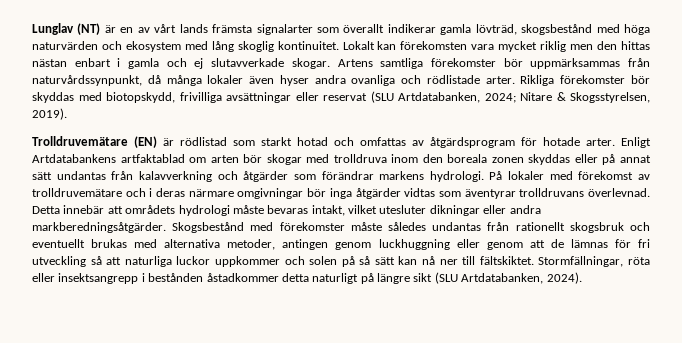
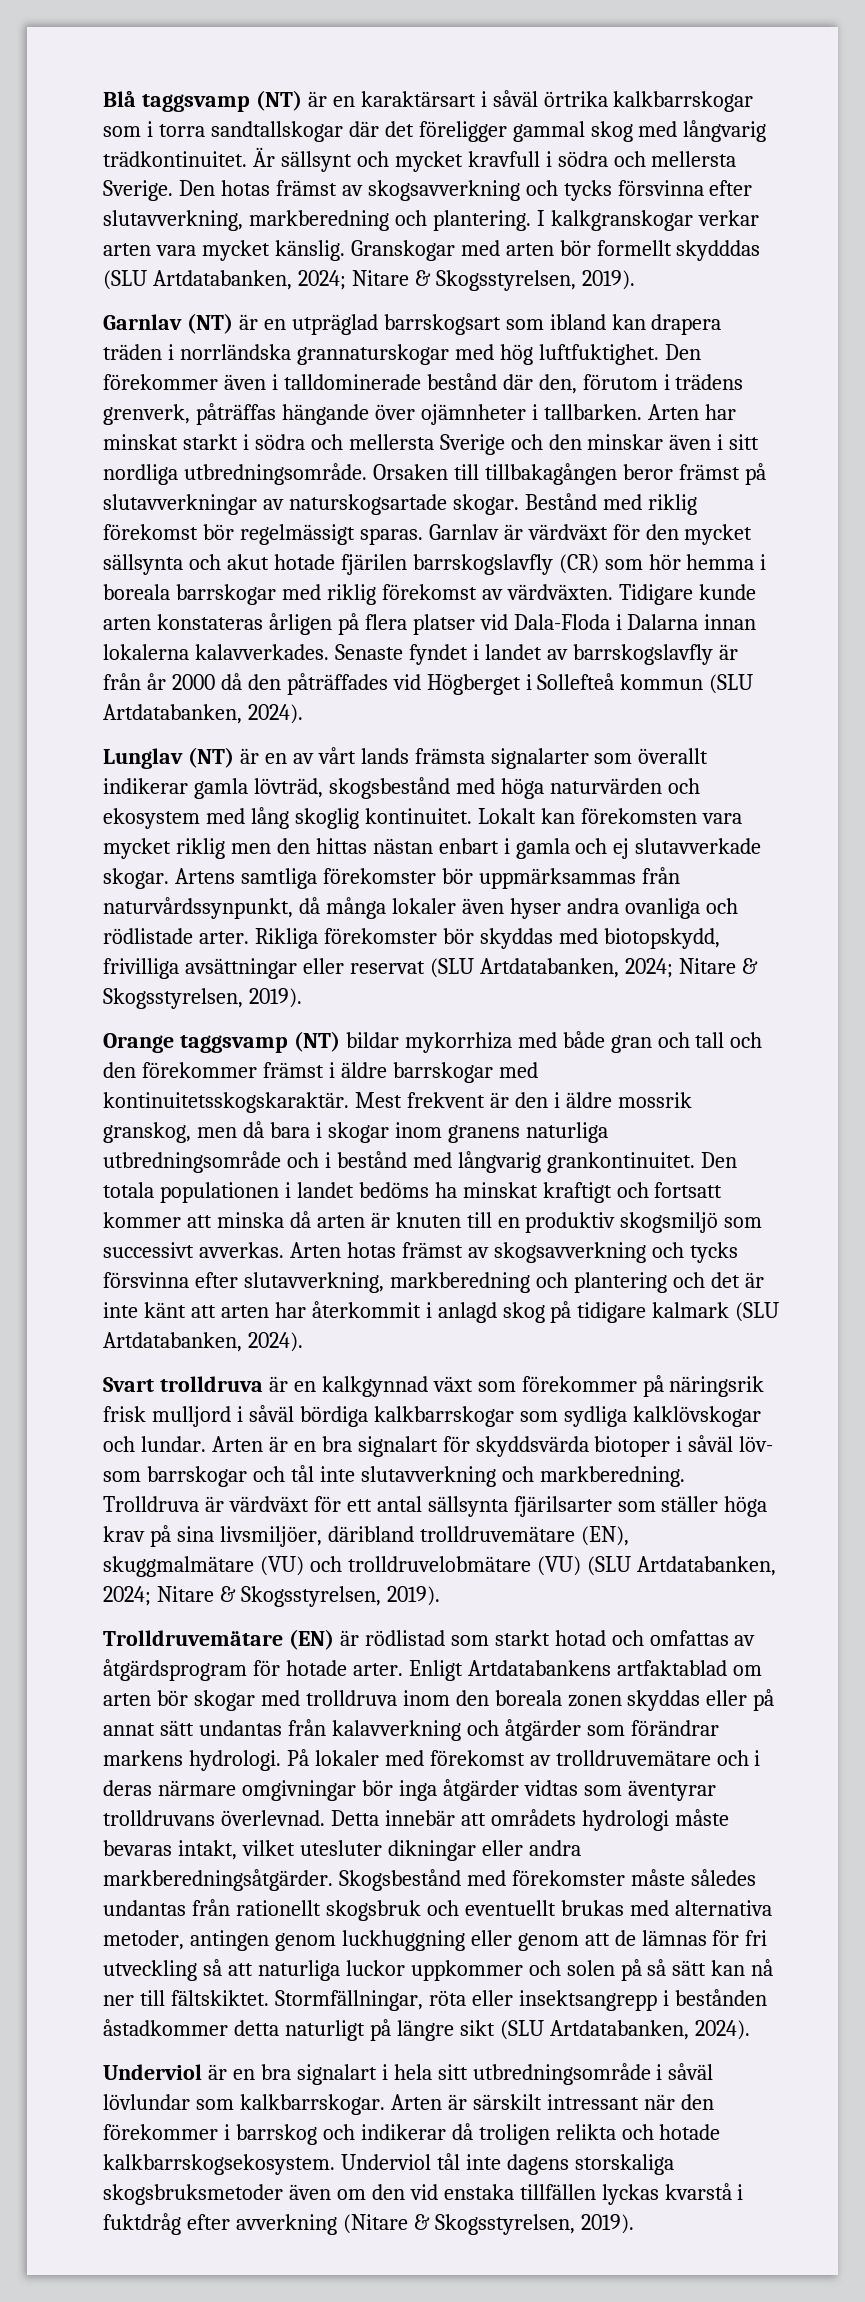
+ Blå taggsvamp (NT) är en karaktärsart i såväl örtrika kalkbarrskogar som i torra sandtallskogar där det föreligger gammal skog med långvarig trädkontinuitet. Är sällsynt och mycket kravfull i södra och mellersta Sverige. Den hotas främst av skogsavverkning och tycks försvinna efter slutavverkning, markberedning och plantering. I kalkgranskogar verkar arten vara mycket känslig. Granskogar med arten bör formellt skydddas (SLU Artdatabanken, 2024; Nitare & Skogsstyrelsen, 2019).
+ Garnlav (NT) är en utpräglad barrskogsart som ibland kan drapera träden i norrländska grannaturskogar med hög luftfuktighet. Den förekommer även i talldominerade bestånd där den, förutom i trädens grenverk, påträffas hängande över ojämnheter i tallbarken. Arten har minskat starkt i södra och mellersta Sverige och den minskar även i sitt nordliga utbredningsområde. Orsaken till tillbakagången beror främst på slutavverkningar av naturskogsartade skogar. Bestånd med riklig förekomst bör regelmässigt sparas. Garnlav är värdväxt för den mycket sällsynta och akut hotade fjärilen barrskogslavfly (CR) som hör hemma i boreala barrskogar med riklig förekomst av värdväxten. Tidigare kunde arten konstateras årligen på flera platser vid Dala-Floda i Dalarna innan lokalerna kalavverkades. Senaste fyndet i landet av barrskogslavfly är från år 2000 då den påträffades vid Högberget i Sollefteå kommun (SLU Artdatabanken, 2024).
+ Orange taggsvamp (NT) bildar mykorrhiza med både gran och tall och den förekommer främst i äldre barrskogar med kontinuitetsskogskaraktär. Mest frekvent är den i äldre mossrik granskog, men då bara i skogar inom granens naturliga utbredningsområde och i bestånd med långvarig grankontinuitet. Den totala populationen i landet bedöms ha minskat kraftigt och fortsatt kommer att minska då arten är knuten till en produktiv skogsmiljö som successivt avverkas. Arten hotas främst av skogsavverkning och tycks försvinna efter slutavverkning, markberedning och plantering och det är inte känt att arten har återkommit i anlagd skog på tidigare kalmark (SLU Artdatabanken, 2024).
+ Svart trolldruva är en kalkgynnad växt som förekommer på näringsrik frisk mulljord i såväl bördiga kalkbarrskogar som sydliga kalklövskogar och lundar. Arten är en bra signalart för skyddsvärda biotoper i såväl löv- som barrskogar och tål inte slutavverkning och markberedning. Trolldruva är värdväxt för ett antal sällsynta fjärilsarter som ställer höga krav på sina livsmiljöer, däribland trolldruvemätare (EN), skuggmalmätare (VU) och trolldruvelobmätare (VU) (SLU Artdatabanken, 2024; Nitare & Skogsstyrelsen, 2019).
+ Underviol är en bra signalart i hela sitt utbredningsområde i såväl lövlundar som kalkbarrskogar. Arten är särskilt intressant när den förekommer i barrskog och indikerar då troligen relikta och hotade kalkbarrskogsekosystem. Underviol tål inte dagens storskaliga skogsbruksmetoder även om den vid enstaka tillfällen lyckas kvarstå i fuktdråg efter avverkning (Nitare & Skogsstyrelsen, 2019).

